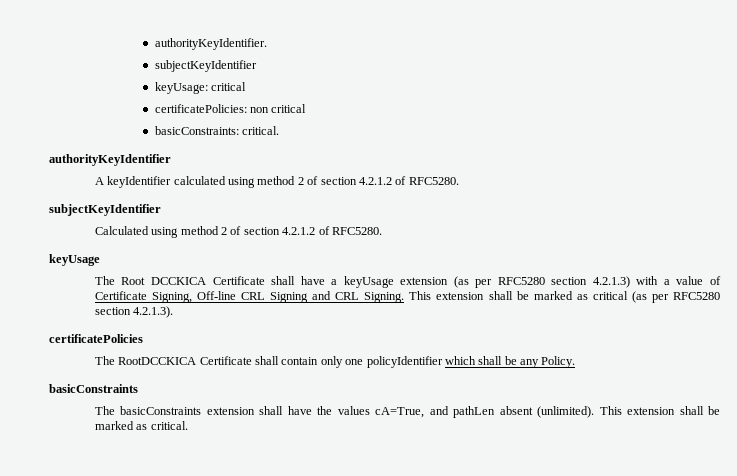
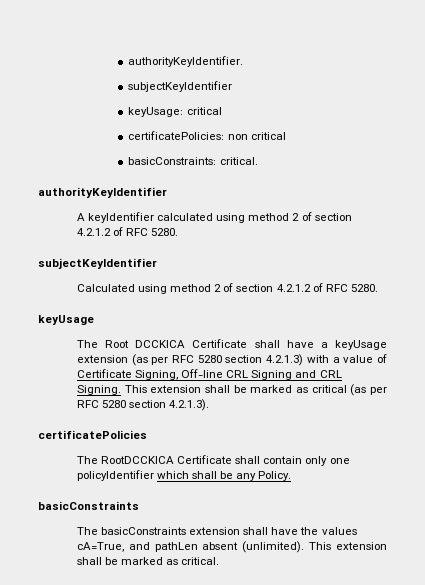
- A keyIdentifier calculated using method 2 of section 4.2.1.2 of RFC5280.
+ A keyIdentifier calculated using method 2 of section 4.2.1.2 of RFC 5280.
- Calculated using method 2 of section 4.2.1.2 of RFC5280.
+ Calculated using method 2 of section 4.2.1.2 of RFC 5280.
- The Root DCCKICA Certificate shall have a keyUsage extension (as per RFC5280 section 4.2.1.3) with a value of Certificate Signing, Off-line CRL Signing and CRL Signing.
+ The Root DCCKICA Certificate shall have a keyUsage extension (as per RFC 5280 section 4.2.1.3) with a value of Certificate Signing, Off-line CRL Signing and CRL Signing.
- This extension shall be marked as critical (as per RFC5280 section 4.2.1.3).
+ This extension shall be marked as critical (as per RFC 5280 section 4.2.1.3).

